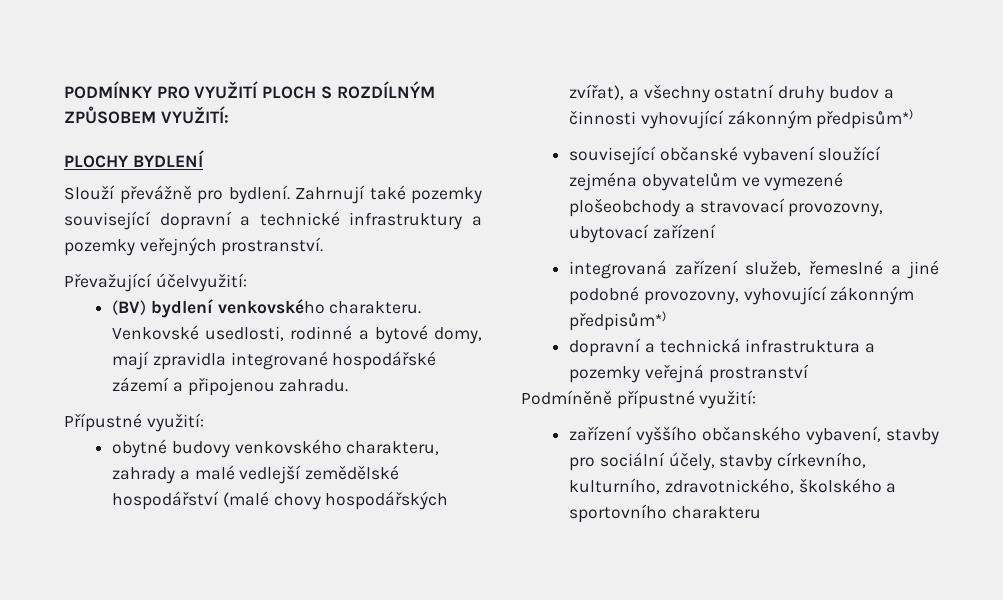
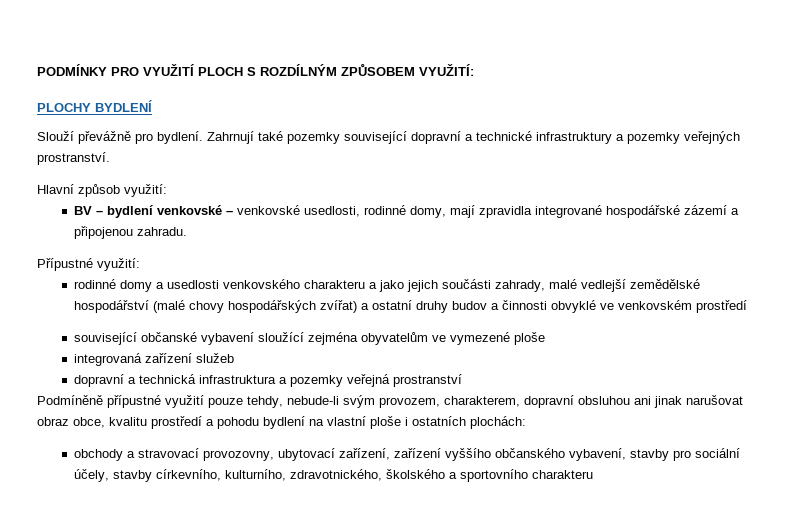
- Převažující účelvyužití:
- (BV) bydlení venkovského charakteru. Venkovské usedlosti, rodinné a bytové domy, mají zpravidla integrované hospodářské zázemí a připojenou zahradu.
+ Hlavní způsob využití:
+ BV – bydlení venkovské – venkovské usedlosti, rodinné domy, mají zpravidla integrované hospodářské zázemí a připojenou zahradu.
- obytné budovy venkovského charakteru, zahrady a malé vedlejší zemědělské hospodářství (malé chovy hospodářských zvířat), a všechny ostatní druhy budov a činnosti vyhovující zákonným předpisům*)
+ rodinné domy a usedlosti venkovského charakteru a jako jejich součásti zahrady, malé vedlejší zemědělské hospodářství (malé chovy hospodářských zvířat) a ostatní druhy budov a činnosti obvyklé ve venkovském prostředí
- související občanské vybavení sloužící zejména obyvatelům ve vymezené plošeobchody a stravovací provozovny, ubytovací zařízení
- integrovaná zařízení služeb, řemeslné a jiné podobné provozovny, vyhovující zákonným předpisům*)
+ související občanské vybavení sloužící zejména obyvatelům ve vymezené ploše
+ integrovaná zařízení služeb
- Podmíněně přípustné využití:
- zařízení vyššího občanského vybavení, stavby pro sociální účely, stavby církevního, kulturního, zdravotnického, školského a sportovního charakteru
+ Podmíněně přípustné využití pouze tehdy, nebude-li svým provozem, charakterem, dopravní obsluhou ani jinak narušovat obraz obce, kvalitu prostředí a pohodu bydlení na vlastní ploše i ostatních plochách:
+ obchody a stravovací provozovny, ubytovací zařízení, zařízení vyššího občanského vybavení, stavby pro sociální účely, stavby církevního, kulturního, zdravotnického, školského a sportovního charakteru

